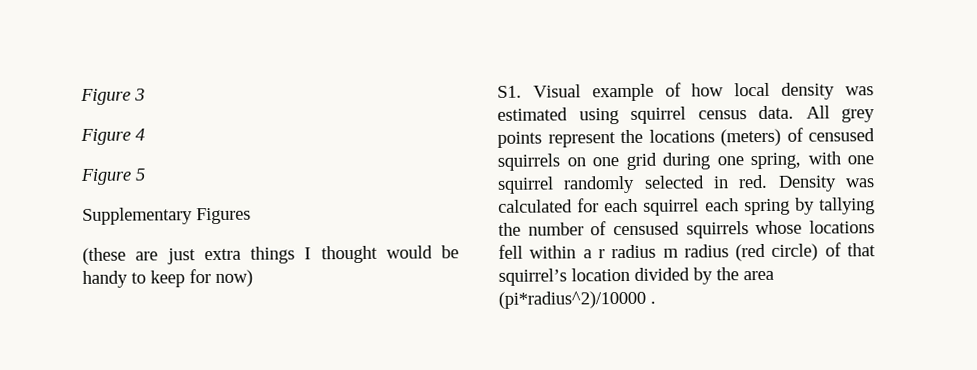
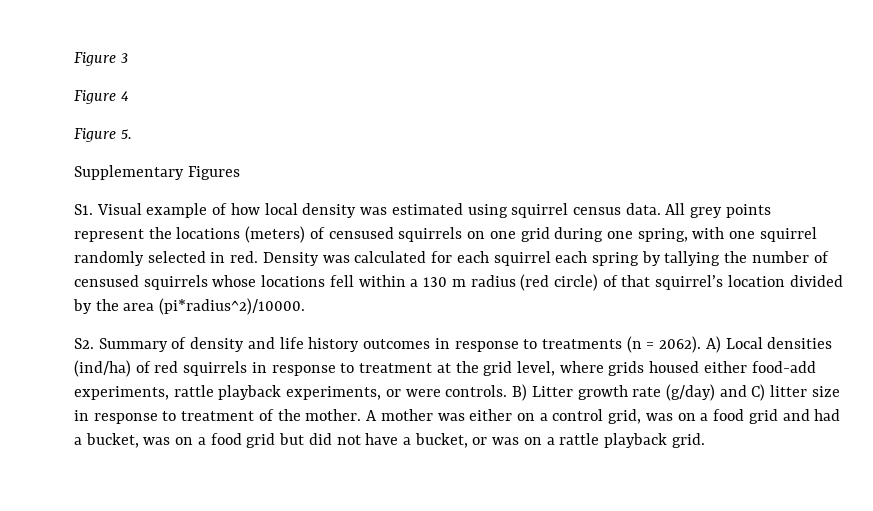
- Figure 5
+ Figure 5.
- (these are just extra things I thought would be handy to keep for now)
- Density was calculated for each squirrel each spring by tallying the number of censused squirrels whose locations fell within a r radius m radius (red circle) of that squirrel’s location divided by the area (pi*radius^2)/10000 .
+ Density was calculated for each squirrel each spring by tallying the number of censused squirrels whose locations fell within a 130 m radius (red circle) of that squirrel’s location divided by the area (pi*radius^2)/10000.
+ S2. Summary of density and life history outcomes in response to treatments (n = 2062). A) Local densities (ind/ha) of red squirrels in response to treatment at the grid level, where grids housed either food-add experiments, rattle playback experiments, or were controls. B) Litter growth rate (g/day) and C) litter size in response to treatment of the mother. A mother was either on a control grid, was on a food grid and had a bucket, was on a food grid but did not have a bucket, or was on a rattle playback grid.

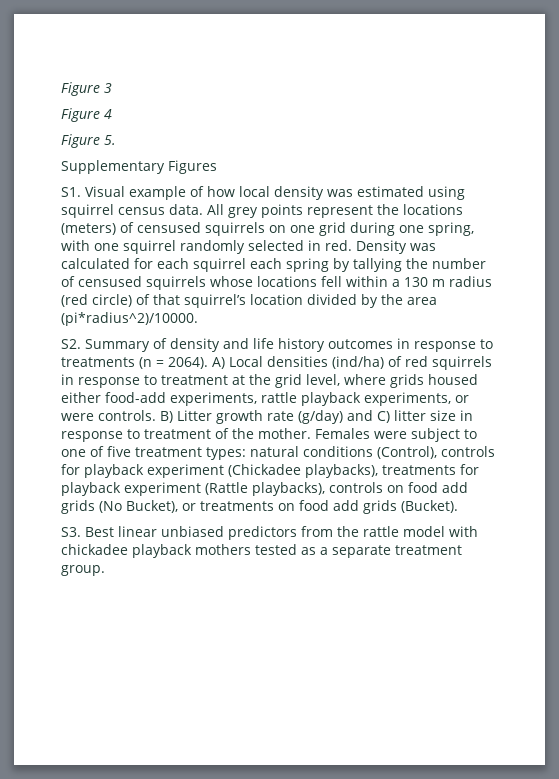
- S2. Summary of density and life history outcomes in response to treatments (n = 2062).
+ S2. Summary of density and life history outcomes in response to treatments (n = 2064).
- A mother was either on a control grid, was on a food grid and had a bucket, was on a food grid but did not have a bucket, or was on a rattle playback grid.
+ Females were subject to one of five treatment types: natural conditions (Control), controls for playback experiment (Chickadee playbacks), treatments for playback experiment (Rattle playbacks), controls on food add grids (No Bucket), or treatments on food add grids (Bucket).
+ S3. Best linear unbiased predictors from the rattle model with chickadee playback mothers tested as a separate treatment group.

